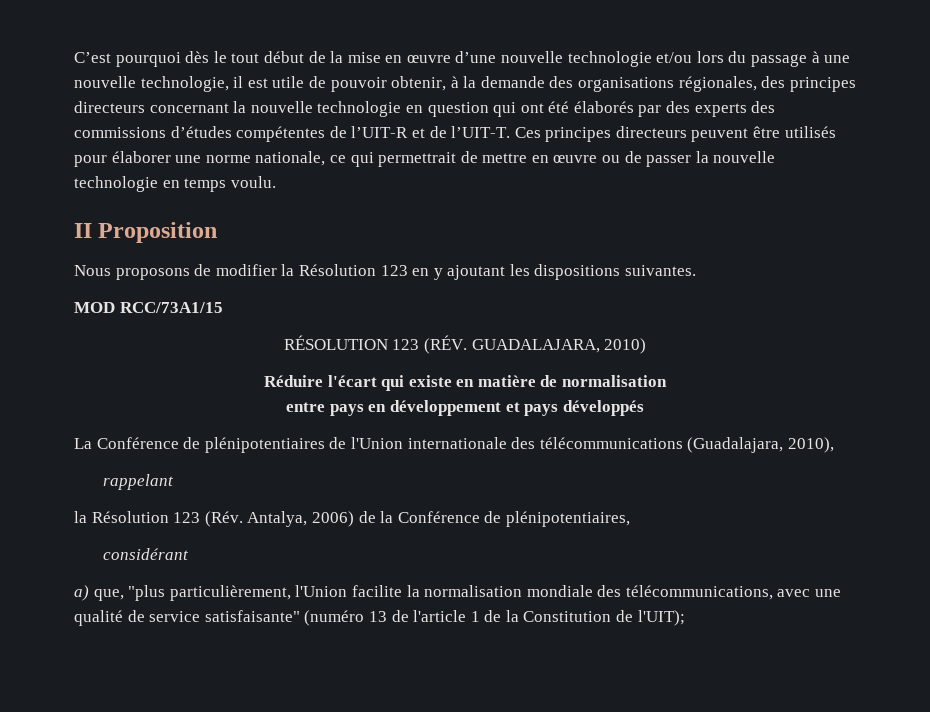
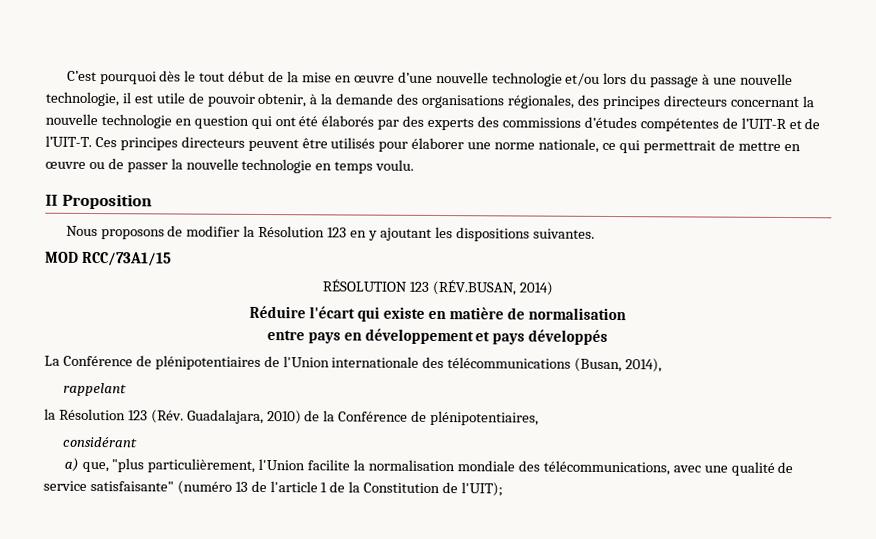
- RÉSOLUTION 123 (RÉV. GUADALAJARA, 2010)
+ RÉSOLUTION 123 (RÉV.BUSAN, 2014)
- La Conférence de plénipotentiaires de l'Union internationale des télécommunications (Guadalajara, 2010),
+ La Conférence de plénipotentiaires de l'Union internationale des télécommunications (Busan, 2014),
- la Résolution 123 (Rév. Antalya, 2006) de la Conférence de plénipotentiaires,
+ la Résolution 123 (Rév. Guadalajara, 2010) de la Conférence de plénipotentiaires,

